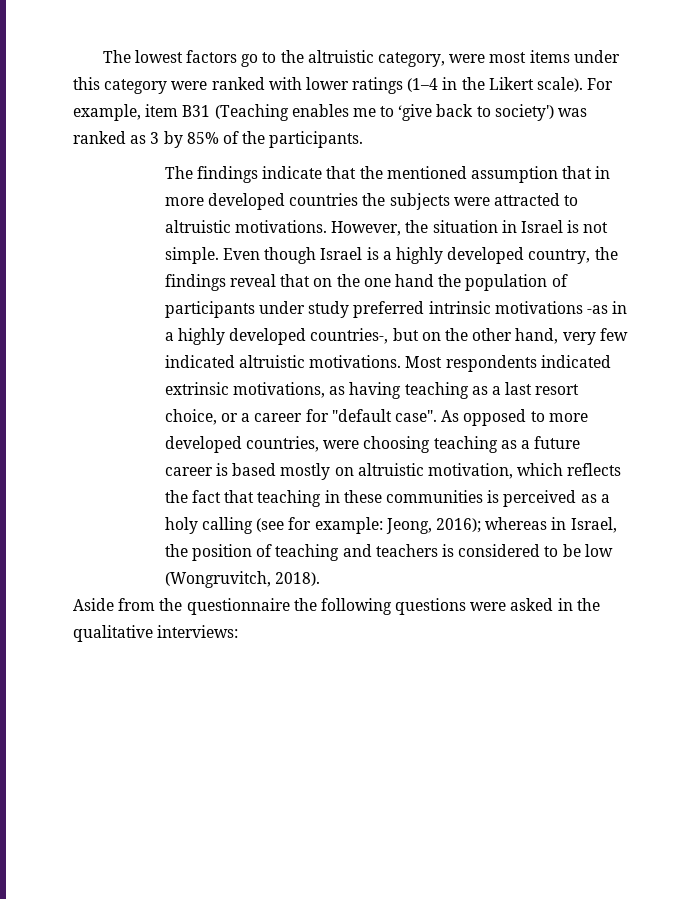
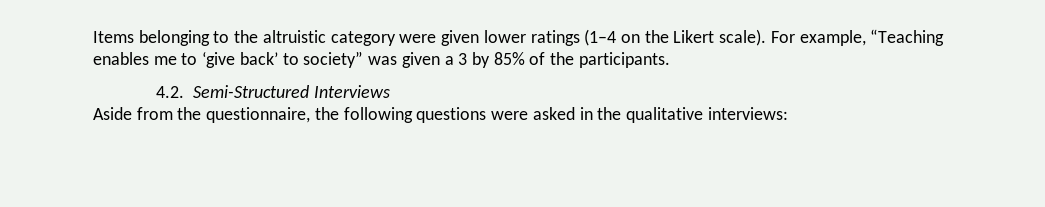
- The lowest factors go to the altruistic category, were most items under this category were ranked with lower ratings (1–4 in the Likert scale).
+ Items belonging to the altruistic category were given lower ratings (1–4 on the Likert scale).
- For example, item B31 (Teaching enables me to ‘give back to society') was ranked as 3 by 85% of the participants.
+ For example, “Teaching enables me to ‘give back’ to society” was given a 3 by 85% of the participants.
- The findings indicate that the mentioned assumption that in more developed countries the subjects were attracted to altruistic motivations. However, the situation in Israel is not simple. Even though Israel is a highly developed country, the findings reveal that on the one hand the population of participants under study preferred intrinsic motivations -as in a highly developed countries-, but on the other hand, very few indicated altruistic motivations. Most respondents indicated extrinsic motivations, as having teaching as a last resort choice, or a career for "default case". As opposed to more developed countries, were choosing teaching as a future career is based mostly on altruistic motivation, which reflects the fact that teaching in these communities is perceived as a holy calling (see for example: Jeong, 2016); whereas in Israel, the position of teaching and teachers is considered to be low (Wongruvitch, 2018).
+ 4.2. Semi-Structured Interviews
- Aside from the questionnaire the following questions were asked in the qualitative interviews:
+ Aside from the questionnaire, the following questions were asked in the qualitative interviews:

